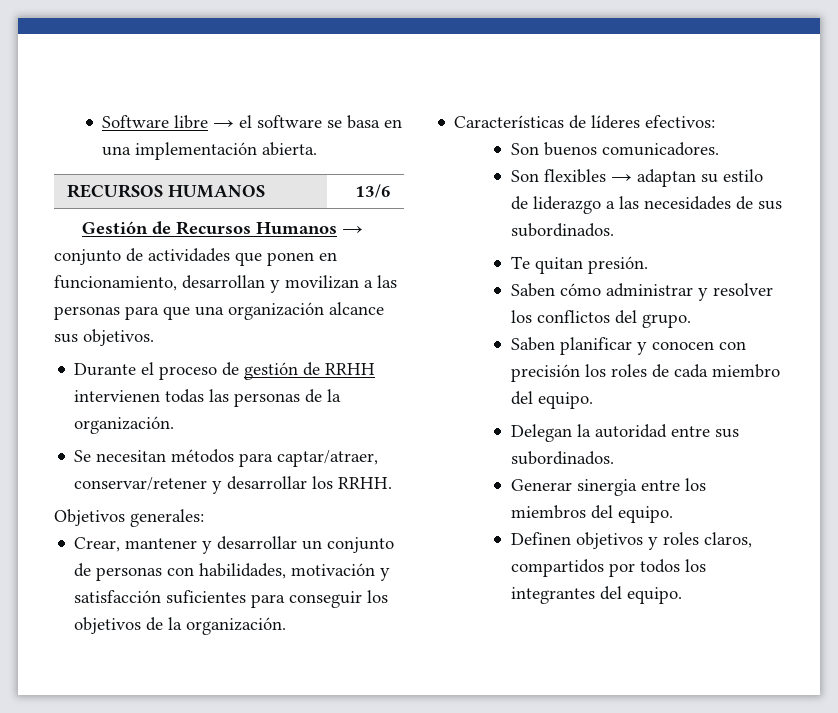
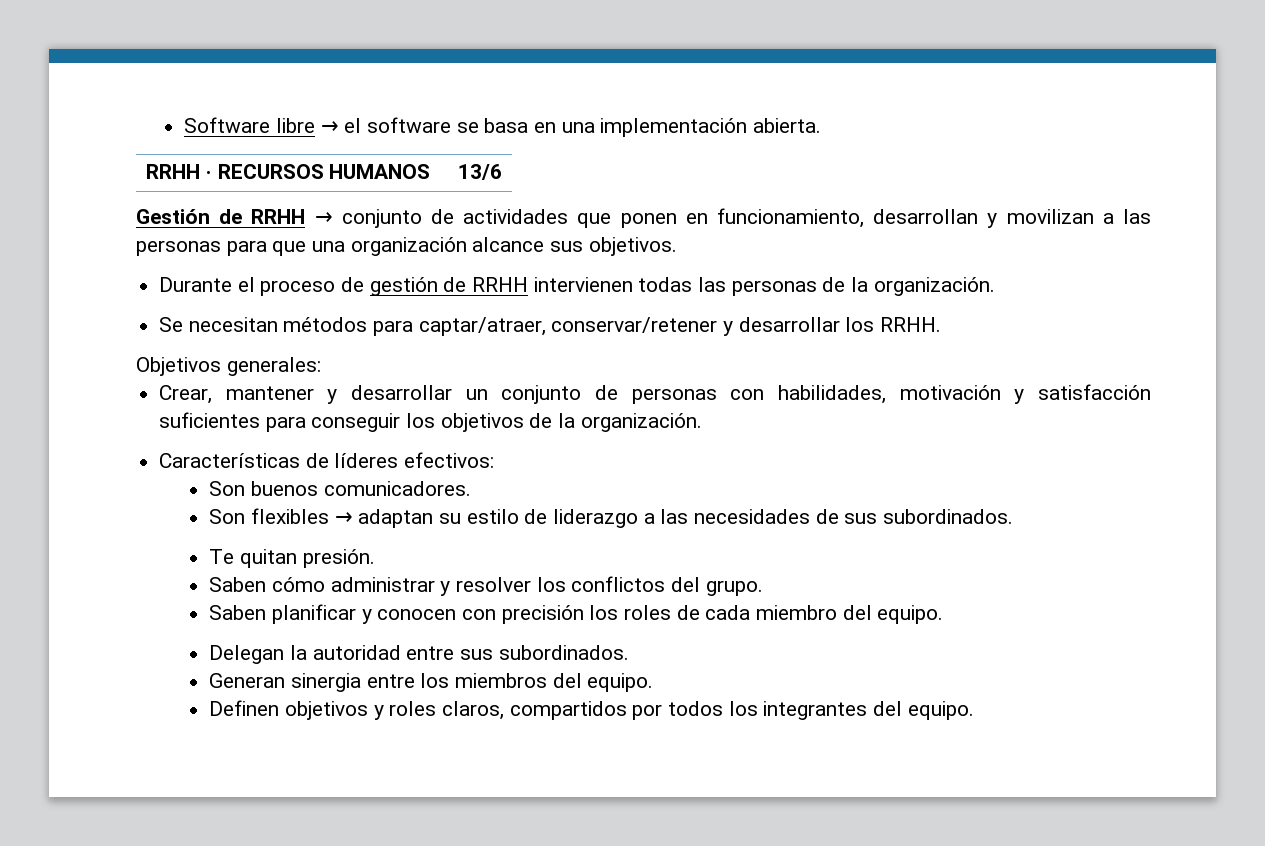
- RECURSOS HUMANOS | 13/6
+ RRHH · RECURSOS HUMANOS | 13/6
- Gestión de Recursos Humanos → conjunto de actividades que ponen en funcionamiento, desarrollan y movilizan a las personas para que una organización alcance sus objetivos.
+ Gestión de RRHH → conjunto de actividades que ponen en funcionamiento, desarrollan y movilizan a las personas para que una organización alcance sus objetivos.
- Generar sinergia entre los miembros del equipo.
+ Generan sinergia entre los miembros del equipo.

